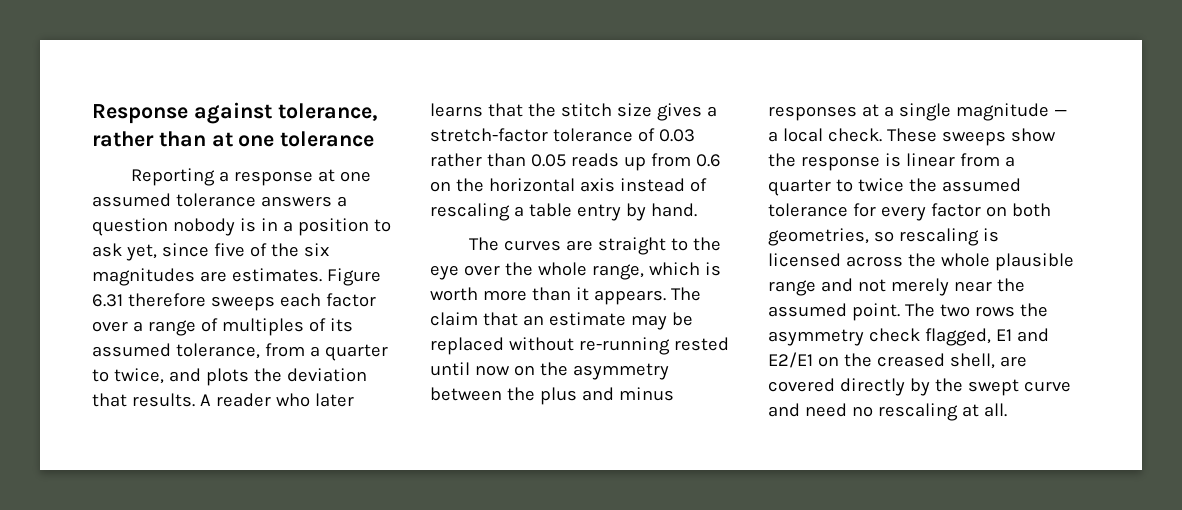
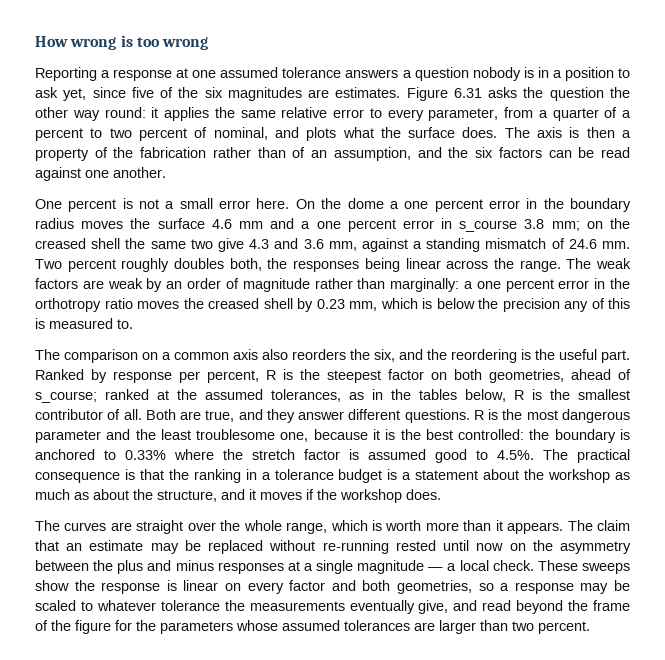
- Response against tolerance, rather than at one tolerance
+ How wrong is too wrong
- Figure 6.31 therefore sweeps each factor over a range of multiples of its assumed tolerance, from a quarter to twice, and plots the deviation that results. A reader who later learns that the stitch size gives a stretch-factor tolerance of 0.03 rather than 0.05 reads up from 0.6 on the horizontal axis instead of rescaling a table entry by hand.
+ Figure 6.31 asks the question the other way round: it applies the same relative error to every parameter, from a quarter of a percent to two percent of nominal, and plots what the surface does. The axis is then a property of the fabrication rather than of an assumption, and the six factors can be read against one another.
+ One percent is not a small error here. On the dome a one percent error in the boundary radius moves the surface 4.6 mm and a one percent error in s_course 3.8 mm; on the creased shell the same two give 4.3 and 3.6 mm, against a standing mismatch of 24.6 mm. Two percent roughly doubles both, the responses being linear across the range. The weak factors are weak by an order of magnitude rather than marginally: a one percent error in the orthotropy ratio moves the creased shell by 0.23 mm, which is below the precision any of this is measured to.
+ The comparison on a common axis also reorders the six, and the reordering is the useful part. Ranked by response per percent, R is the steepest factor on both geometries, ahead of s_course; ranked at the assumed tolerances, as in the tables below, R is the smallest contributor of all. Both are true, and they answer different questions. R is the most dangerous parameter and the least troublesome one, because it is the best controlled: the boundary is anchored to 0.33% where the stretch factor is assumed good to 4.5%. The practical consequence is that the ranking in a tolerance budget is a statement about the workshop as much as about the structure, and it moves if the workshop does.
- The curves are straight to the eye over the whole range, which is worth more than it appears.
+ The curves are straight over the whole range, which is worth more than it appears.
- These sweeps show the response is linear from a quarter to twice the assumed tolerance for every factor on both geometries, so rescaling is licensed across the whole plausible range and not merely near the assumed point. The two rows the asymmetry check flagged, E1 and E2/E1 on the creased shell, are covered directly by the swept curve and need no rescaling at all.
+ These sweeps show the response is linear on every factor and both geometries, so a response may be scaled to whatever tolerance the measurements eventually give, and read beyond the frame of the figure for the parameters whose assumed tolerances are larger than two percent.

